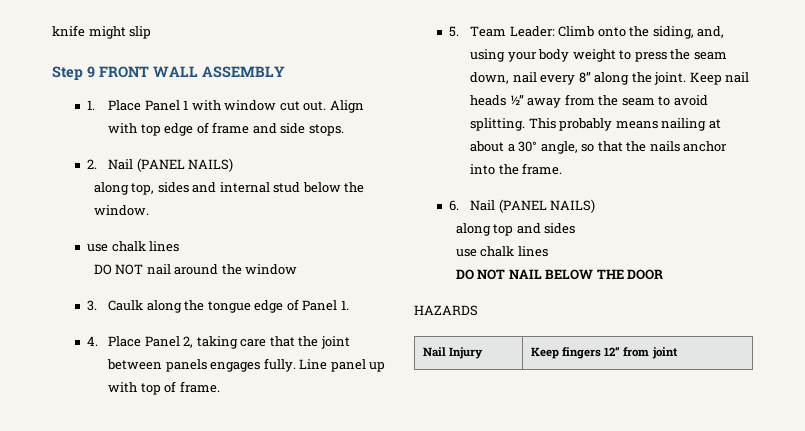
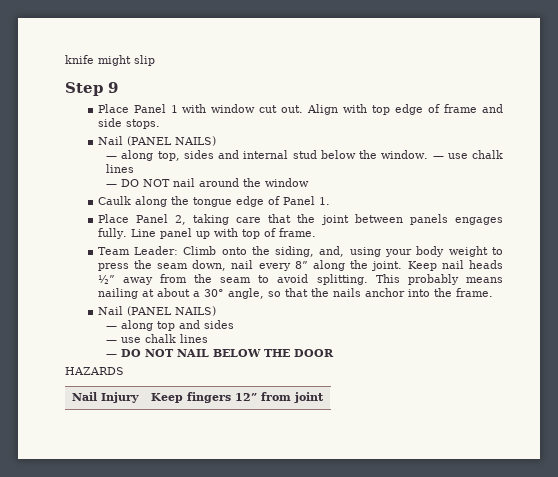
- Step 9 FRONT WALL ASSEMBLY
- 1. Place Panel 1 with window cut out.
+ Step 9
+ Place Panel 1 with window cut out.
  Align with top edge of frame and side stops.
- 2. Nail (PANEL NAILS)
- along top, sides and internal stud below the window.
- use chalk lines
- DO NOT nail around the window
+ Nail (PANEL NAILS)
+ — along top, sides and internal stud below the window. — use chalk lines
+ — DO NOT nail around the window
- 3. Caulk along the tongue edge of Panel 1.
+ Caulk along the tongue edge of Panel 1.
- 4. Place Panel 2, taking care that the joint between panels engages fully.
+ Place Panel 2, taking care that the joint between panels engages fully.
- 5. Team Leader: Climb onto the siding, and, using your body weight to press the seam down, nail every 8” along the joint.
+ Team Leader: Climb onto the siding, and, using your body weight to press the seam down, nail every 8” along the joint.
  This probably means nailing at about a 30° angle, so that the nails anchor into the frame.
- 6. Nail (PANEL NAILS)
- along top and sides
- use chalk lines
- DO NOT NAIL BELOW THE DOOR
+ Nail (PANEL NAILS)
+ — along top and sides
+ — use chalk lines
+ — DO NOT NAIL BELOW THE DOOR

